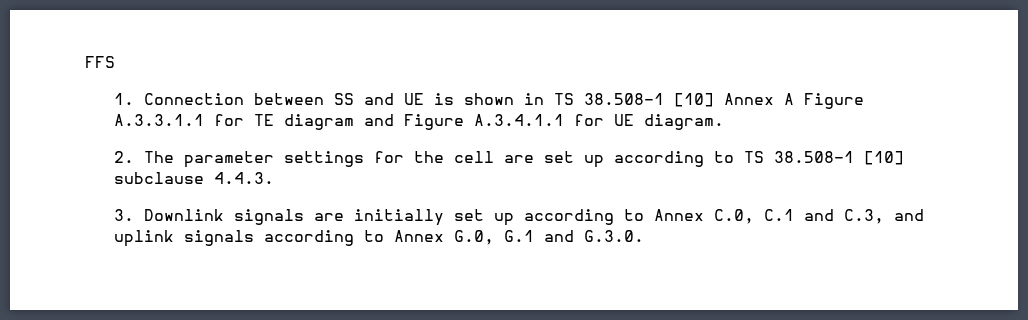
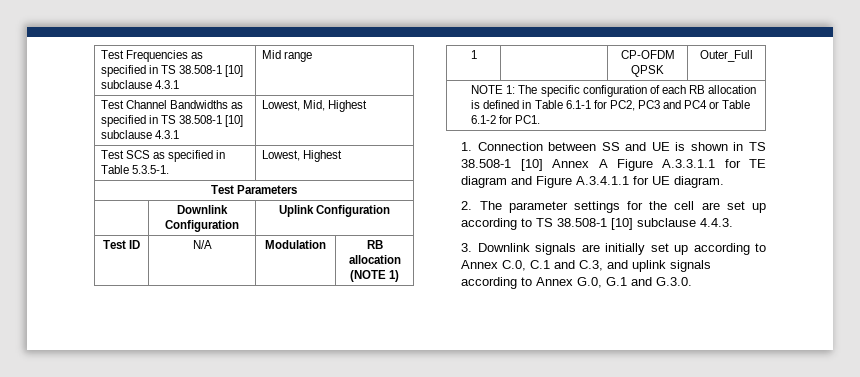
- FFS
+ Test Frequencies as specified in TS 38.508-1 [10] subclause 4.3.1 | Mid range
+ Test Channel Bandwidths as specified in TS 38.508-1 [10] subclause 4.3.1 | Lowest, Mid, Highest
+ Test SCS as specified in Table 5.3.5-1. | Lowest, Highest
+ Test Parameters
+ | Downlink Configuration | Uplink Configuration
+ Test ID | N/A | Modulation | RB allocation (NOTE 1)
+ 1 | | CP-OFDM QPSK | Outer_Full
+ NOTE 1: The specific configuration of each RB allocation is defined in Table 6.1-1 for PC2, PC3 and PC4 or Table 6.1-2 for PC1.

